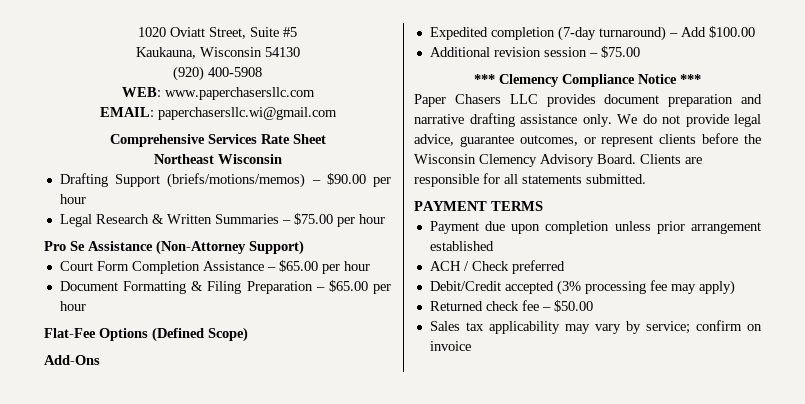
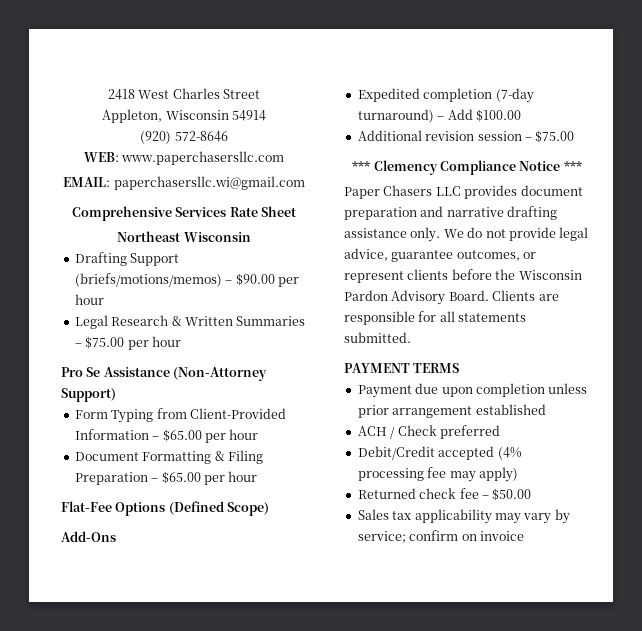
- 1020 Oviatt Street, Suite #5
- Kaukauna, Wisconsin 54130
+ 2418 West Charles Street
+ Appleton, Wisconsin 54914
- (920) 400-5908
+ (920) 572-8646
- Court Form Completion Assistance – $65.00 per hour
+ Form Typing from Client-Provided Information – $65.00 per hour
- We do not provide legal advice, guarantee outcomes, or represent clients before the Wisconsin Clemency Advisory Board.
+ We do not provide legal advice, guarantee outcomes, or represent clients before the Wisconsin Pardon Advisory Board.
- Debit/Credit accepted (3% processing fee may apply)
+ Debit/Credit accepted (4% processing fee may apply)

